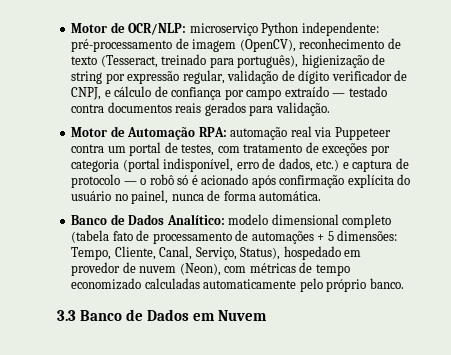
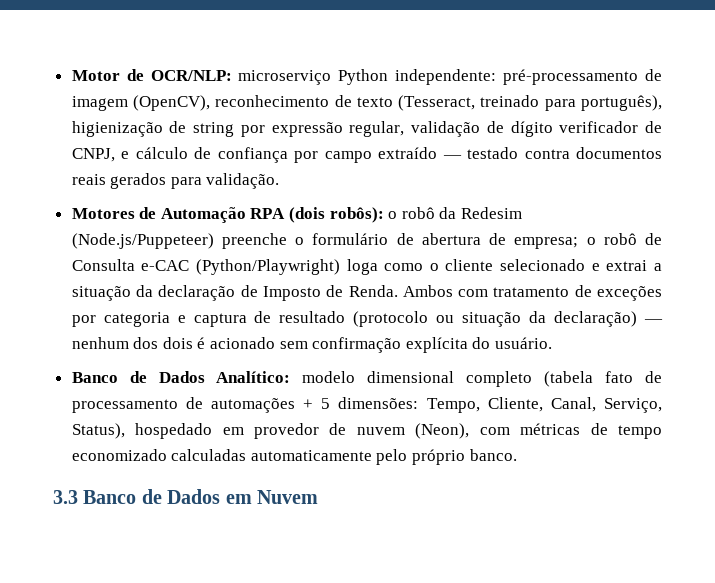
- Motor de Automação RPA: automação real via Puppeteer contra um portal de testes, com tratamento de exceções por categoria (portal indisponível, erro de dados, etc.) e captura de protocolo — o robô só é acionado após confirmação explícita do usuário no painel, nunca de forma automática.
+ Motores de Automação RPA (dois robôs): o robô da Redesim (Node.js/Puppeteer) preenche o formulário de abertura de empresa; o robô de Consulta e-CAC (Python/Playwright) loga como o cliente selecionado e extrai a situação da declaração de Imposto de Renda. Ambos com tratamento de exceções por categoria e captura de resultado (protocolo ou situação da declaração) — nenhum dos dois é acionado sem confirmação explícita do usuário.

